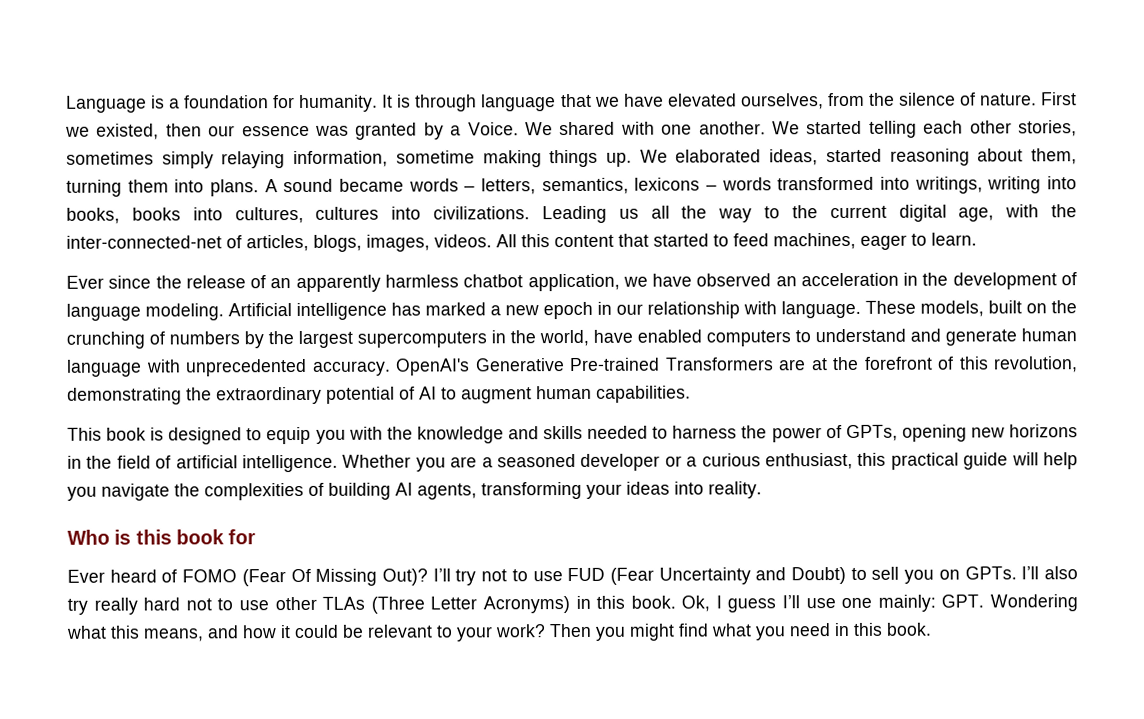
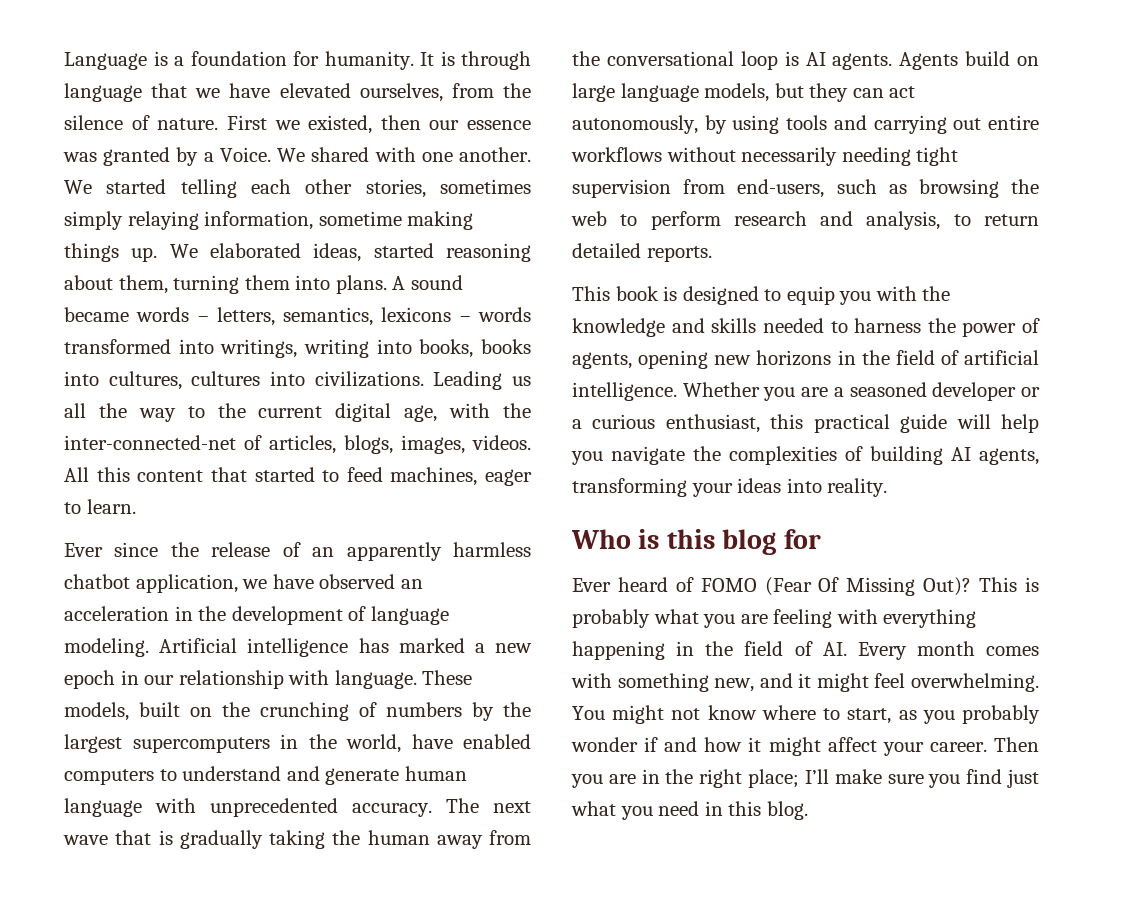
- OpenAI's Generative Pre-trained Transformers are at the forefront of this revolution, demonstrating the extraordinary potential of AI to augment human capabilities.
+ The next wave that is gradually taking the human away from the conversational loop is AI agents. Agents build on large language models, but they can act autonomously, by using tools and carrying out entire workflows without necessarily needing tight supervision from end-users, such as browsing the web to perform research and analysis, to return detailed reports.
- This book is designed to equip you with the knowledge and skills needed to harness the power of GPTs, opening new horizons in the field of artificial intelligence.
+ This book is designed to equip you with the knowledge and skills needed to harness the power of agents, opening new horizons in the field of artificial intelligence.
- Who is this book for
+ Who is this blog for
- I’ll try not to use FUD (Fear Uncertainty and Doubt) to sell you on GPTs. I’ll also try really hard not to use other TLAs (Three Letter Acronyms) in this book. Ok, I guess I’ll use one mainly: GPT. Wondering what this means, and how it could be relevant to your work? Then you might find what you need in this book.
+ This is probably what you are feeling with everything happening in the field of AI. Every month comes with something new, and it might feel overwhelming. You might not know where to start, as you probably wonder if and how it might affect your career. Then you are in the right place; I’ll make sure you find just what you need in this blog.

